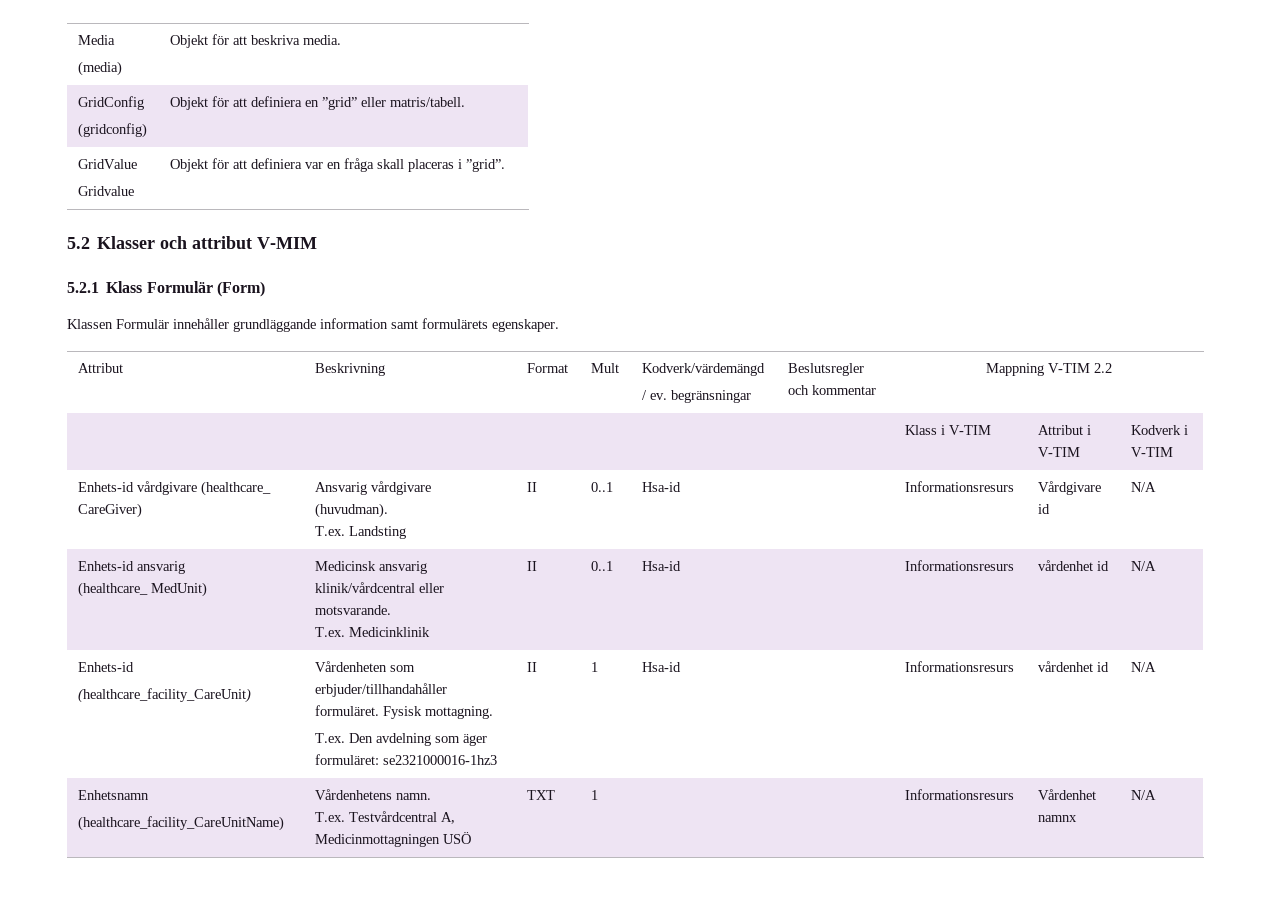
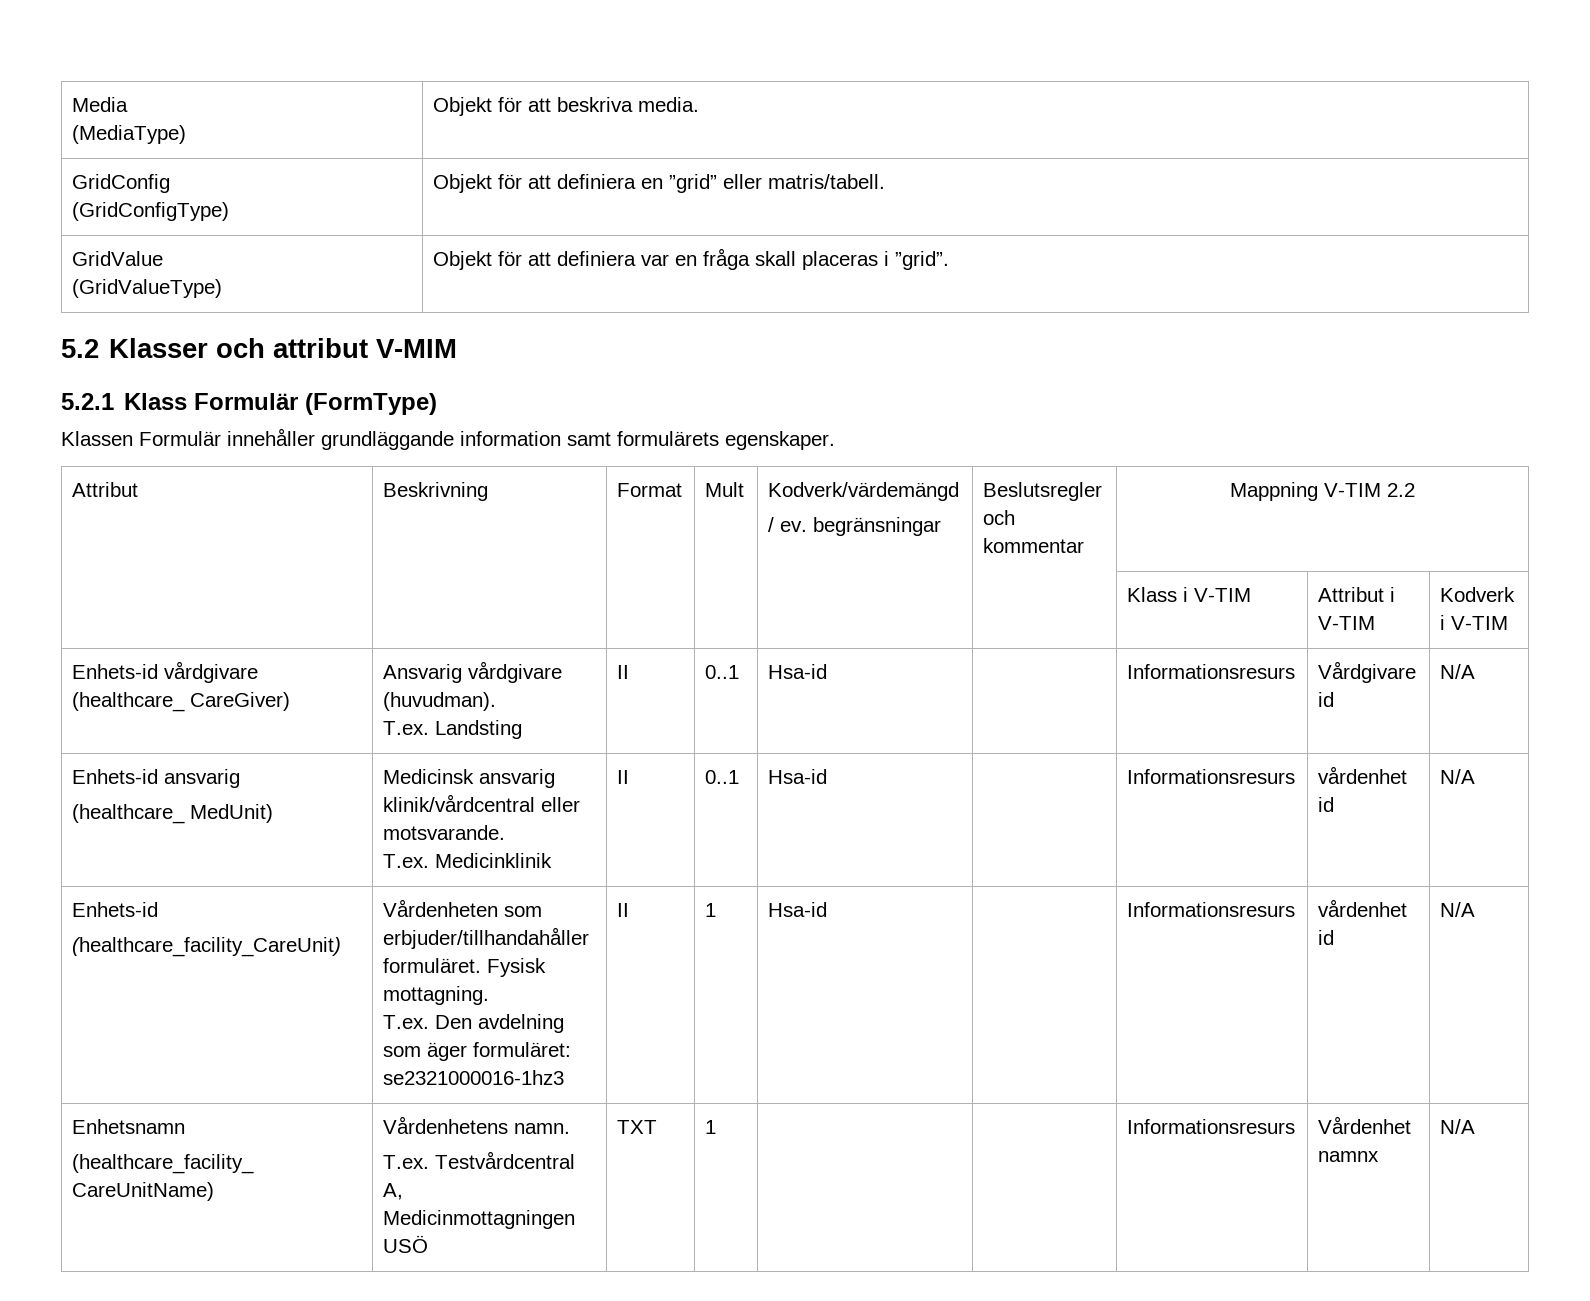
  Media
- (media) | Objekt för att beskriva media.
+ (MediaType) | Objekt för att beskriva media.
  GridConfig
- (gridconfig) | Objekt för att definiera en ”grid” eller matris/tabell.
+ (GridConfigType) | Objekt för att definiera en ”grid” eller matris/tabell.
  GridValue
- Gridvalue | Objekt för att definiera var en fråga skall placeras i ”grid”.
+ (GridValueType) | Objekt för att definiera var en fråga skall placeras i ”grid”.
- 5.2.1 Klass Formulär (Form)
+ 5.2.1 Klass Formulär (FormType)

